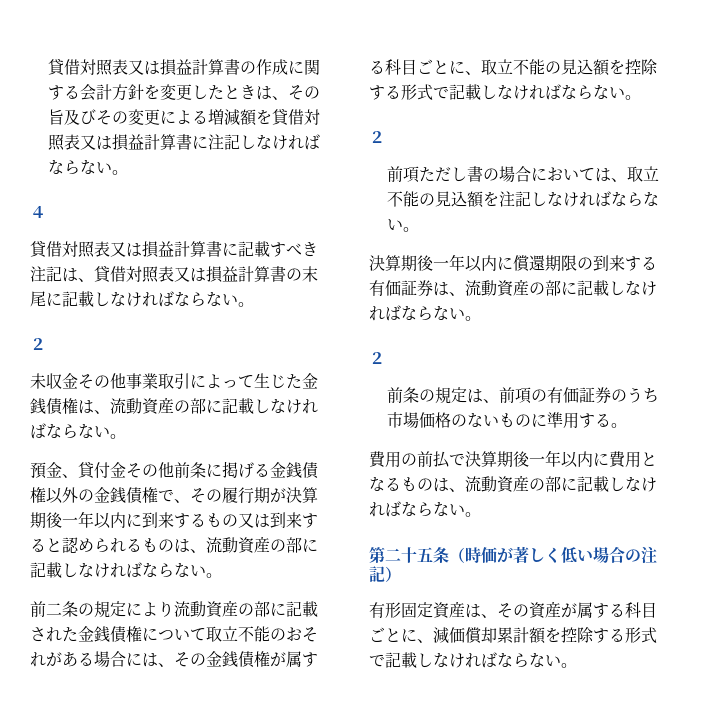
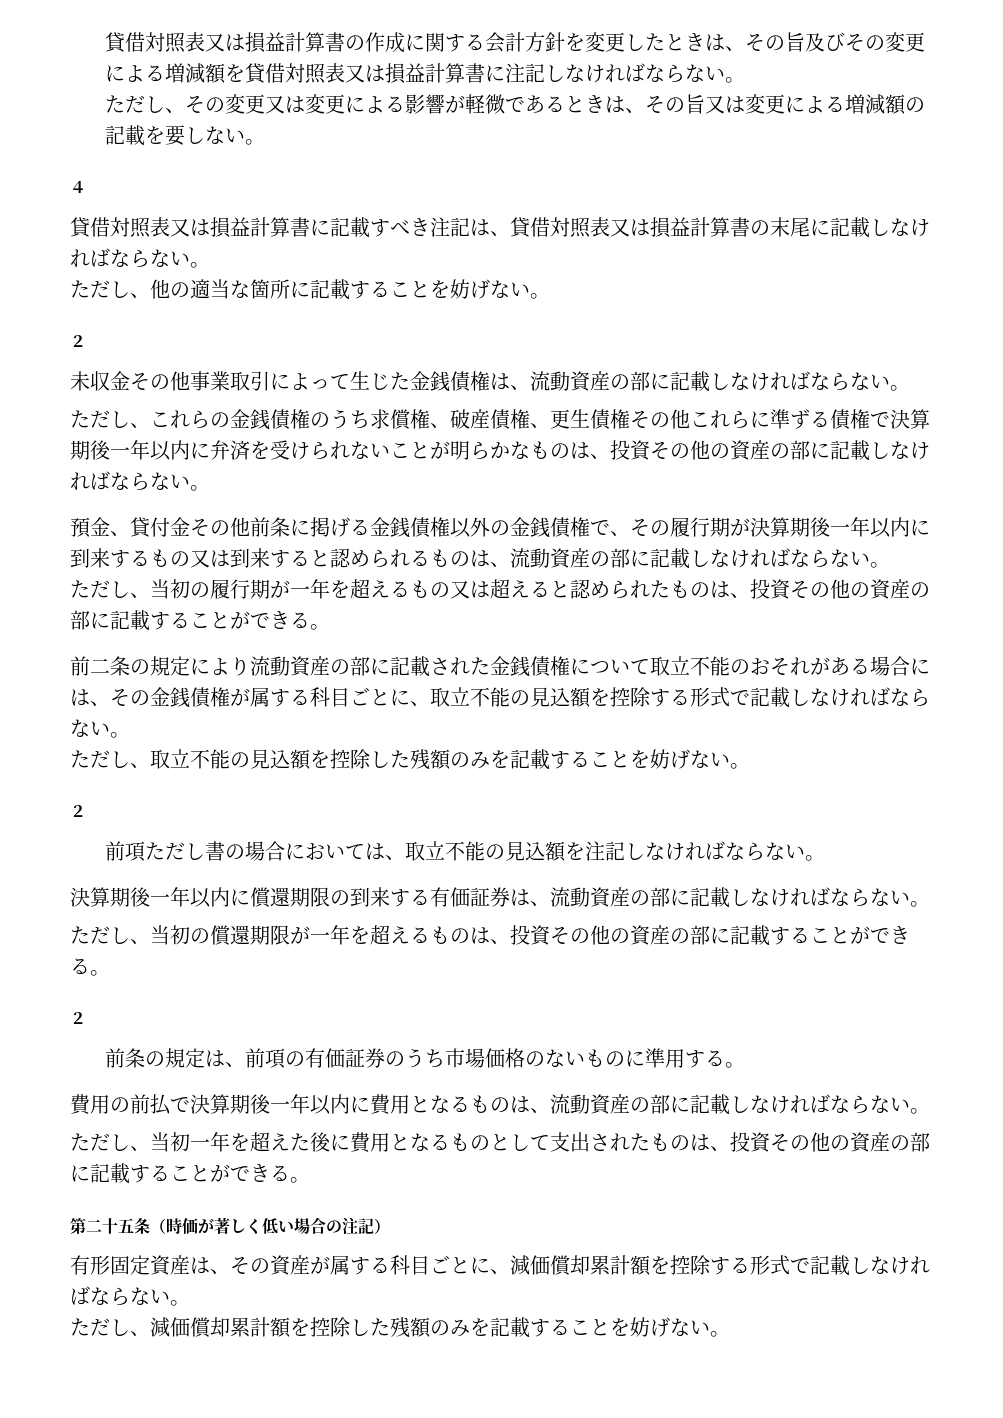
+ ただし、その変更又は変更による影響が軽微であるときは、その旨又は変更による増減額の記載を要しない。
+ ただし、他の適当な箇所に記載することを妨げない。
+ ただし、これらの金銭債権のうち求償権、破産債権、更生債権その他これらに準ずる債権で決算期後一年以内に弁済を受けられないことが明らかなものは、投資その他の資産の部に記載しなければならない。
+ ただし、当初の履行期が一年を超えるもの又は超えると認められたものは、投資その他の資産の部に記載することができる。
+ ただし、取立不能の見込額を控除した残額のみを記載することを妨げない。
+ ただし、当初の償還期限が一年を超えるものは、投資その他の資産の部に記載することができる。
+ ただし、当初一年を超えた後に費用となるものとして支出されたものは、投資その他の資産の部に記載することができる。
+ ただし、減価償却累計額を控除した残額のみを記載することを妨げない。

